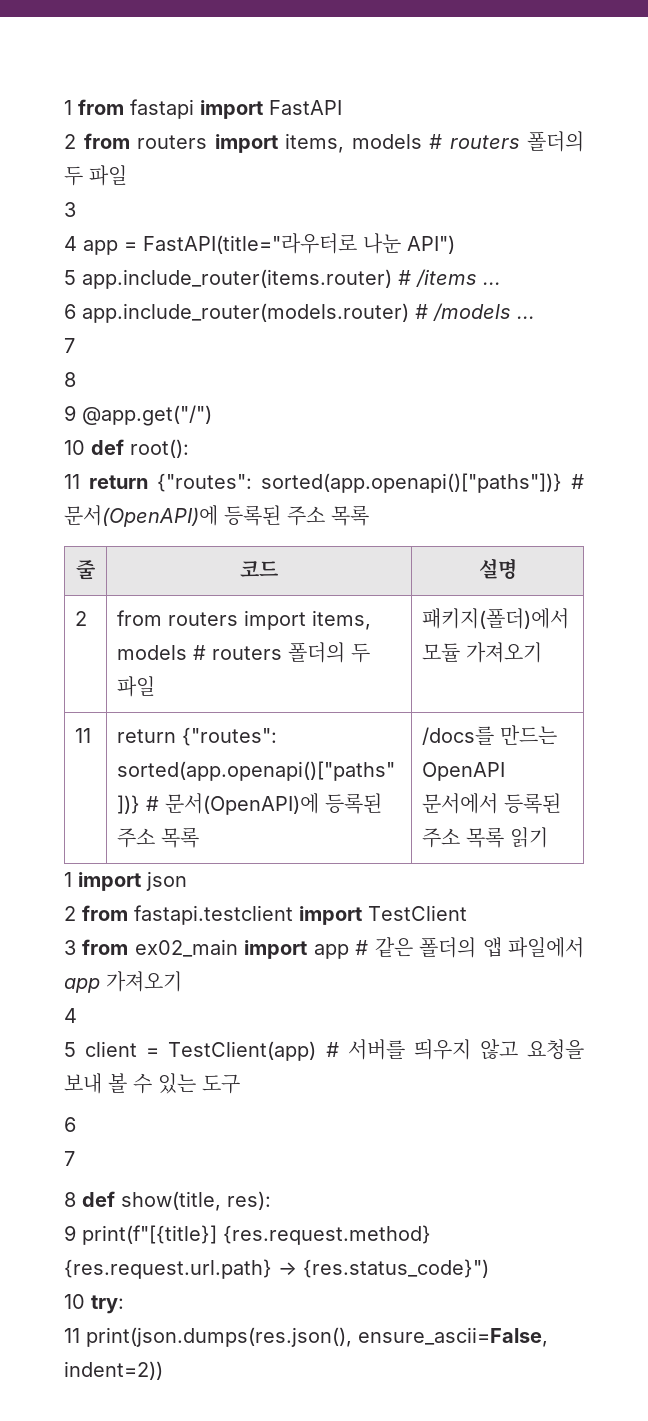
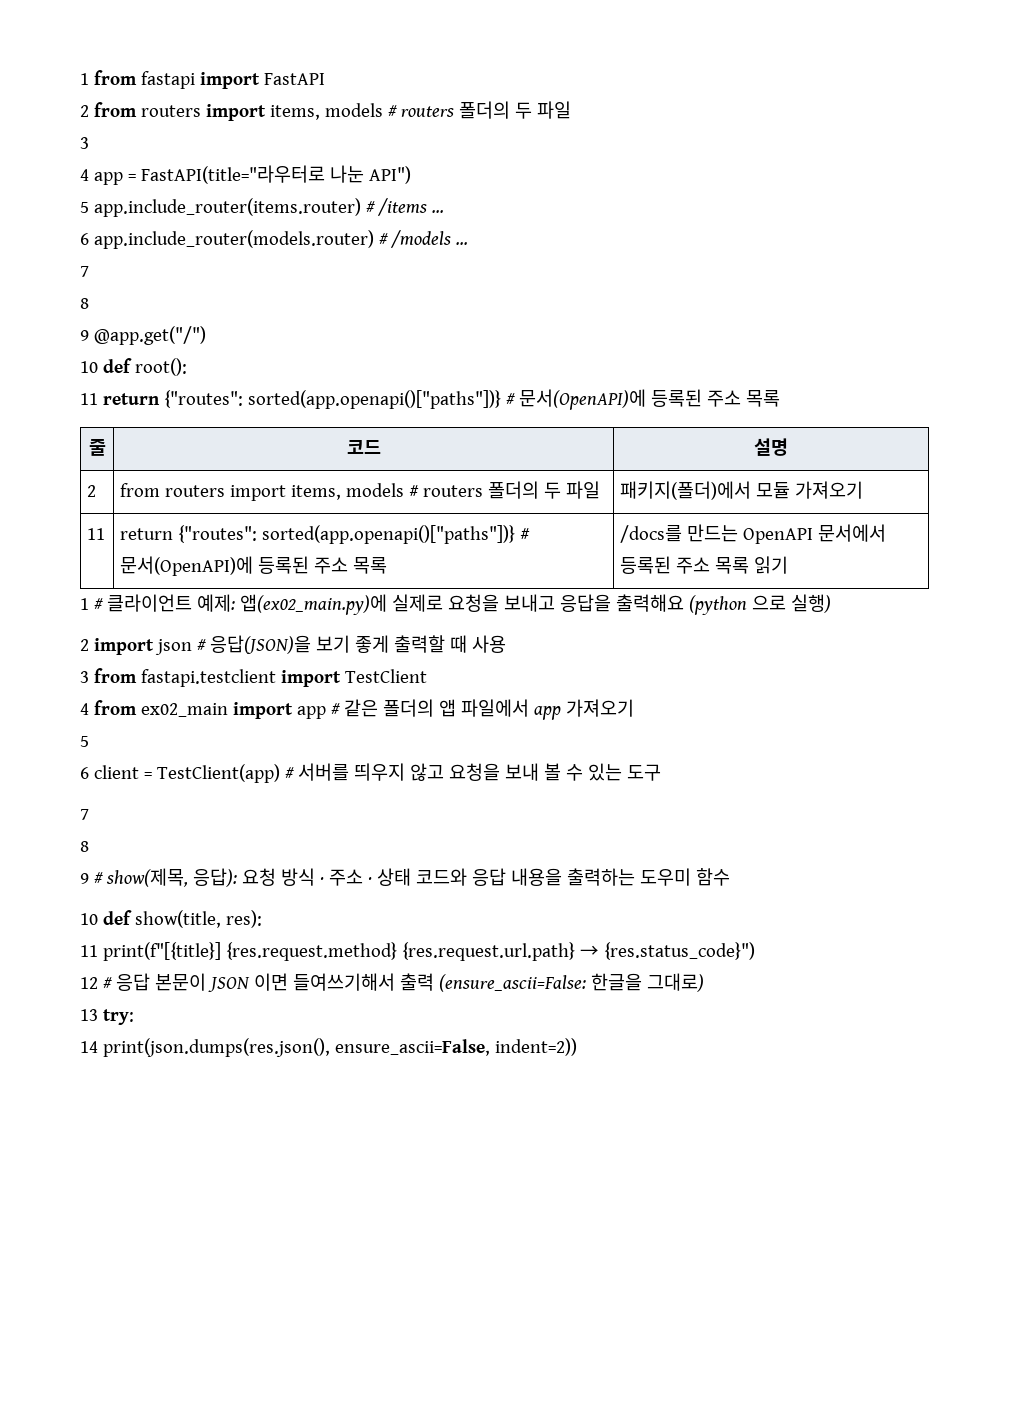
- 1 import json
- 2 from fastapi.testclient import TestClient
+ 1 # 클라이언트 예제: 앱(ex02_main.py)에 실제로 요청을 보내고 응답을 출력해요 (python 으로 실행)
+ 2 import json # 응답(JSON)을 보기 좋게 출력할 때 사용
+ 3 from fastapi.testclient import TestClient
- 3 from ex02_main import app # 같은 폴더의 앱 파일에서 app 가져오기
- 4
- 5 client = TestClient(app) # 서버를 띄우지 않고 요청을 보내 볼 수 있는 도구
- 6
+ 4 from ex02_main import app # 같은 폴더의 앱 파일에서 app 가져오기
+ 5
+ 6 client = TestClient(app) # 서버를 띄우지 않고 요청을 보내 볼 수 있는 도구
  7
- 8 def show(title, res):
+ 8
+ 9 # show(제목, 응답): 요청 방식 · 주소 · 상태 코드와 응답 내용을 출력하는 도우미 함수
+ 10 def show(title, res):
- 9 print(f"[{title}] {res.request.method} {res.request.url.path} → {res.status_code}")
+ 11 print(f"[{title}] {res.request.method} {res.request.url.path} → {res.status_code}")
- 10 try:
+ 12 # 응답 본문이 JSON 이면 들여쓰기해서 출력 (ensure_ascii=False: 한글을 그대로)
+ 13 try:
- 11 print(json.dumps(res.json(), ensure_ascii=False, indent=2))
+ 14 print(json.dumps(res.json(), ensure_ascii=False, indent=2))

